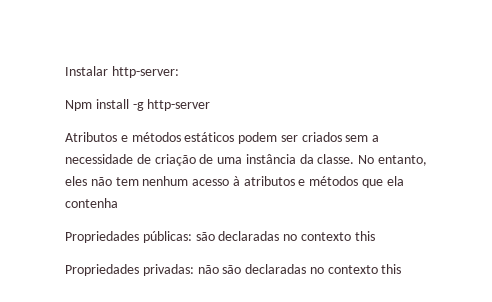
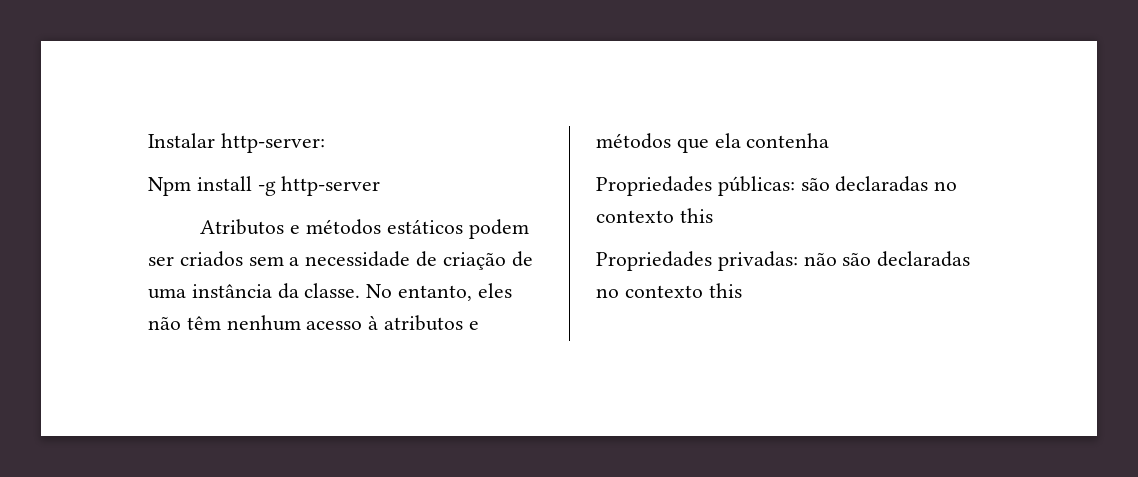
- No entanto, eles não tem nenhum acesso à atributos e métodos que ela contenha
+ No entanto, eles não têm nenhum acesso à atributos e métodos que ela contenha

